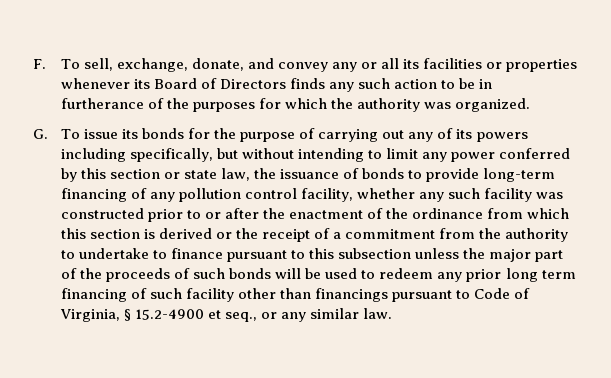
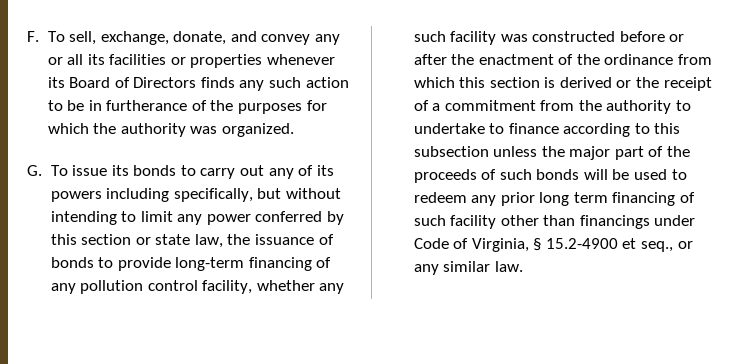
- G. To issue its bonds for the purpose of carrying out any of its powers including specifically, but without intending to limit any power conferred by this section or state law, the issuance of bonds to provide long-term financing of any pollution control facility, whether any such facility was constructed prior to or after the enactment of the ordinance from which this section is derived or the receipt of a commitment from the authority to undertake to finance pursuant to this subsection unless the major part of the proceeds of such bonds will be used to redeem any prior long term financing of such facility other than financings pursuant to Code of Virginia, § 15.2-4900 et seq., or any similar law.
+ G. To issue its bonds to carry out any of its powers including specifically, but without intending to limit any power conferred by this section or state law, the issuance of bonds to provide long-term financing of any pollution control facility, whether any such facility was constructed before or after the enactment of the ordinance from which this section is derived or the receipt of a commitment from the authority to undertake to finance according to this subsection unless the major part of the proceeds of such bonds will be used to redeem any prior long term financing of such facility other than financings under Code of Virginia, § 15.2-4900 et seq., or any similar law.

